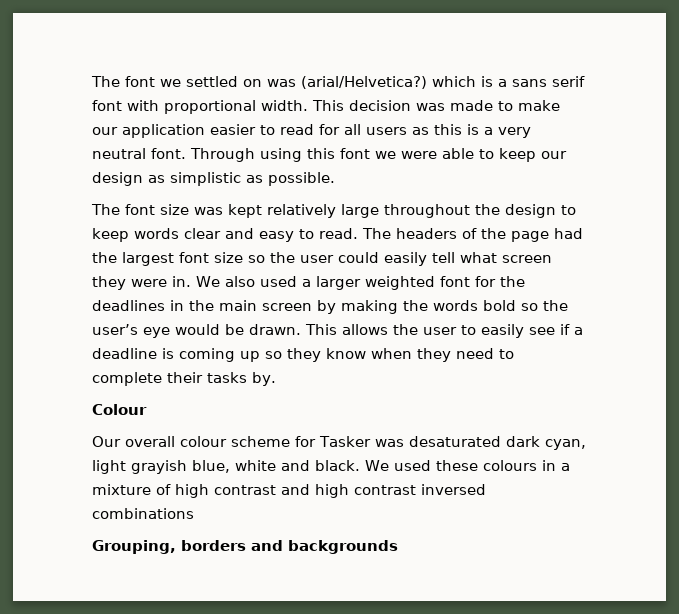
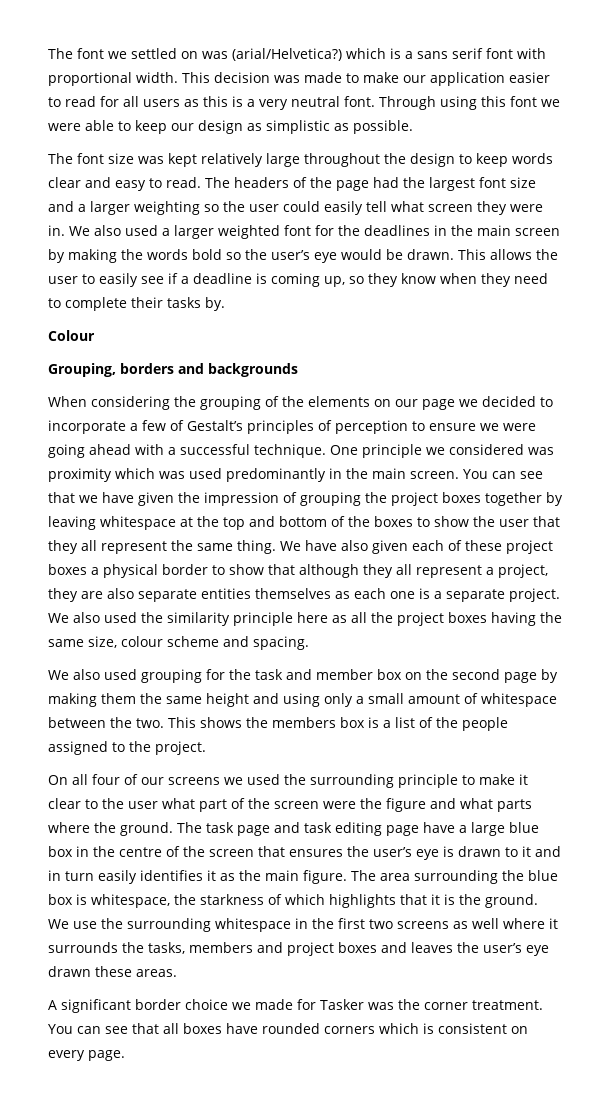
- The headers of the page had the largest font size so the user could easily tell what screen they were in.
+ The headers of the page had the largest font size and a larger weighting so the user could easily tell what screen they were in.
- This allows the user to easily see if a deadline is coming up so they know when they need to complete their tasks by.
+ This allows the user to easily see if a deadline is coming up, so they know when they need to complete their tasks by.
- Our overall colour scheme for Tasker was desaturated dark cyan, light grayish blue, white and black. We used these colours in a mixture of high contrast and high contrast inversed combinations
  Grouping, borders and backgrounds
+ When considering the grouping of the elements on our page we decided to incorporate a few of Gestalt’s principles of perception to ensure we were going ahead with a successful technique. One principle we considered was proximity which was used predominantly in the main screen. You can see that we have given the impression of grouping the project boxes together by leaving whitespace at the top and bottom of the boxes to show the user that they all represent the same thing. We have also given each of these project boxes a physical border to show that although they all represent a project, they are also separate entities themselves as each one is a separate project. We also used the similarity principle here as all the project boxes having the same size, colour scheme and spacing.
+ We also used grouping for the task and member box on the second page by making them the same height and using only a small amount of whitespace between the two. This shows the members box is a list of the people assigned to the project.
+ On all four of our screens we used the surrounding principle to make it clear to the user what part of the screen were the figure and what parts where the ground. The task page and task editing page have a large blue box in the centre of the screen that ensures the user’s eye is drawn to it and in turn easily identifies it as the main figure. The area surrounding the blue box is whitespace, the starkness of which highlights that it is the ground. We use the surrounding whitespace in the first two screens as well where it surrounds the tasks, members and project boxes and leaves the user’s eye drawn these areas.
+ A significant border choice we made for Tasker was the corner treatment. You can see that all boxes have rounded corners which is consistent on every page.

